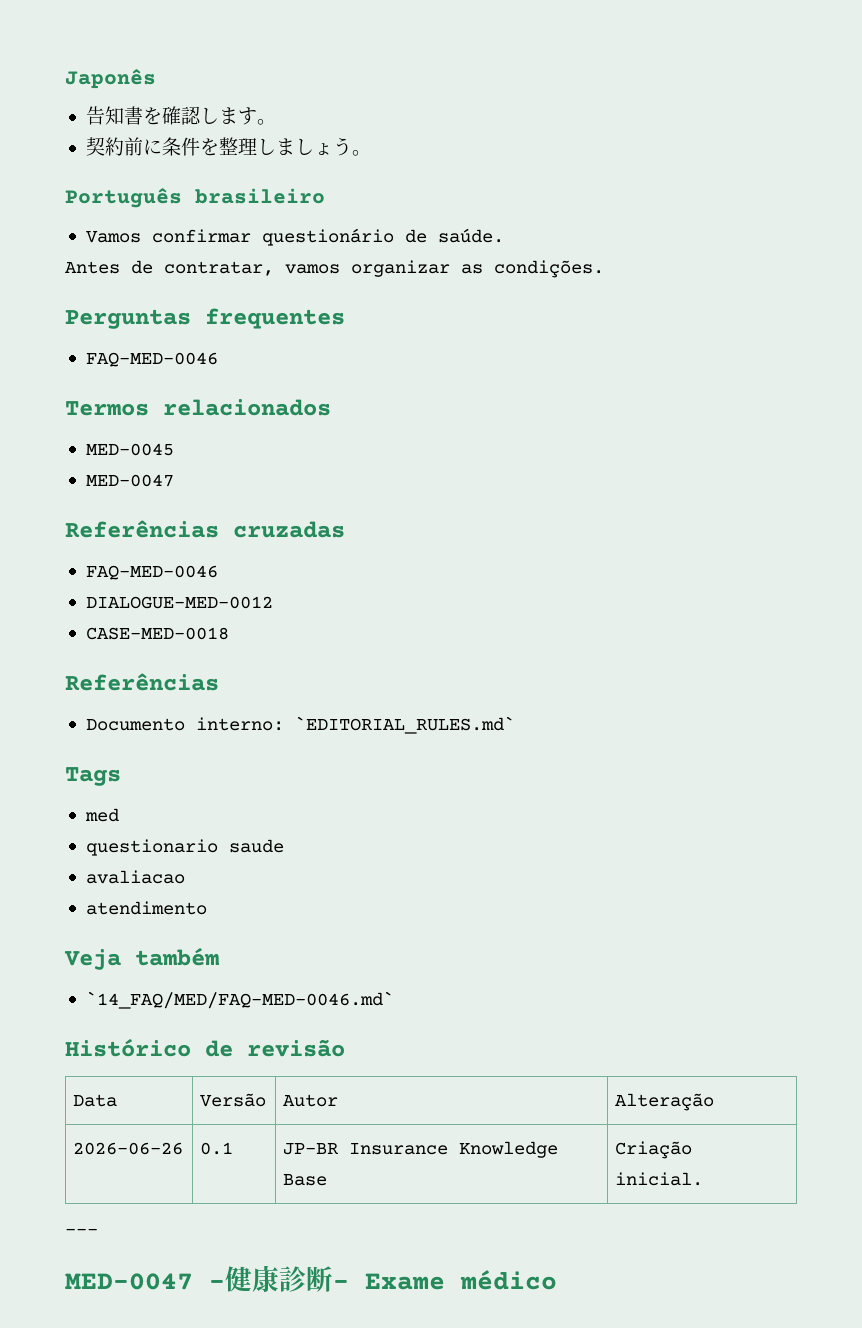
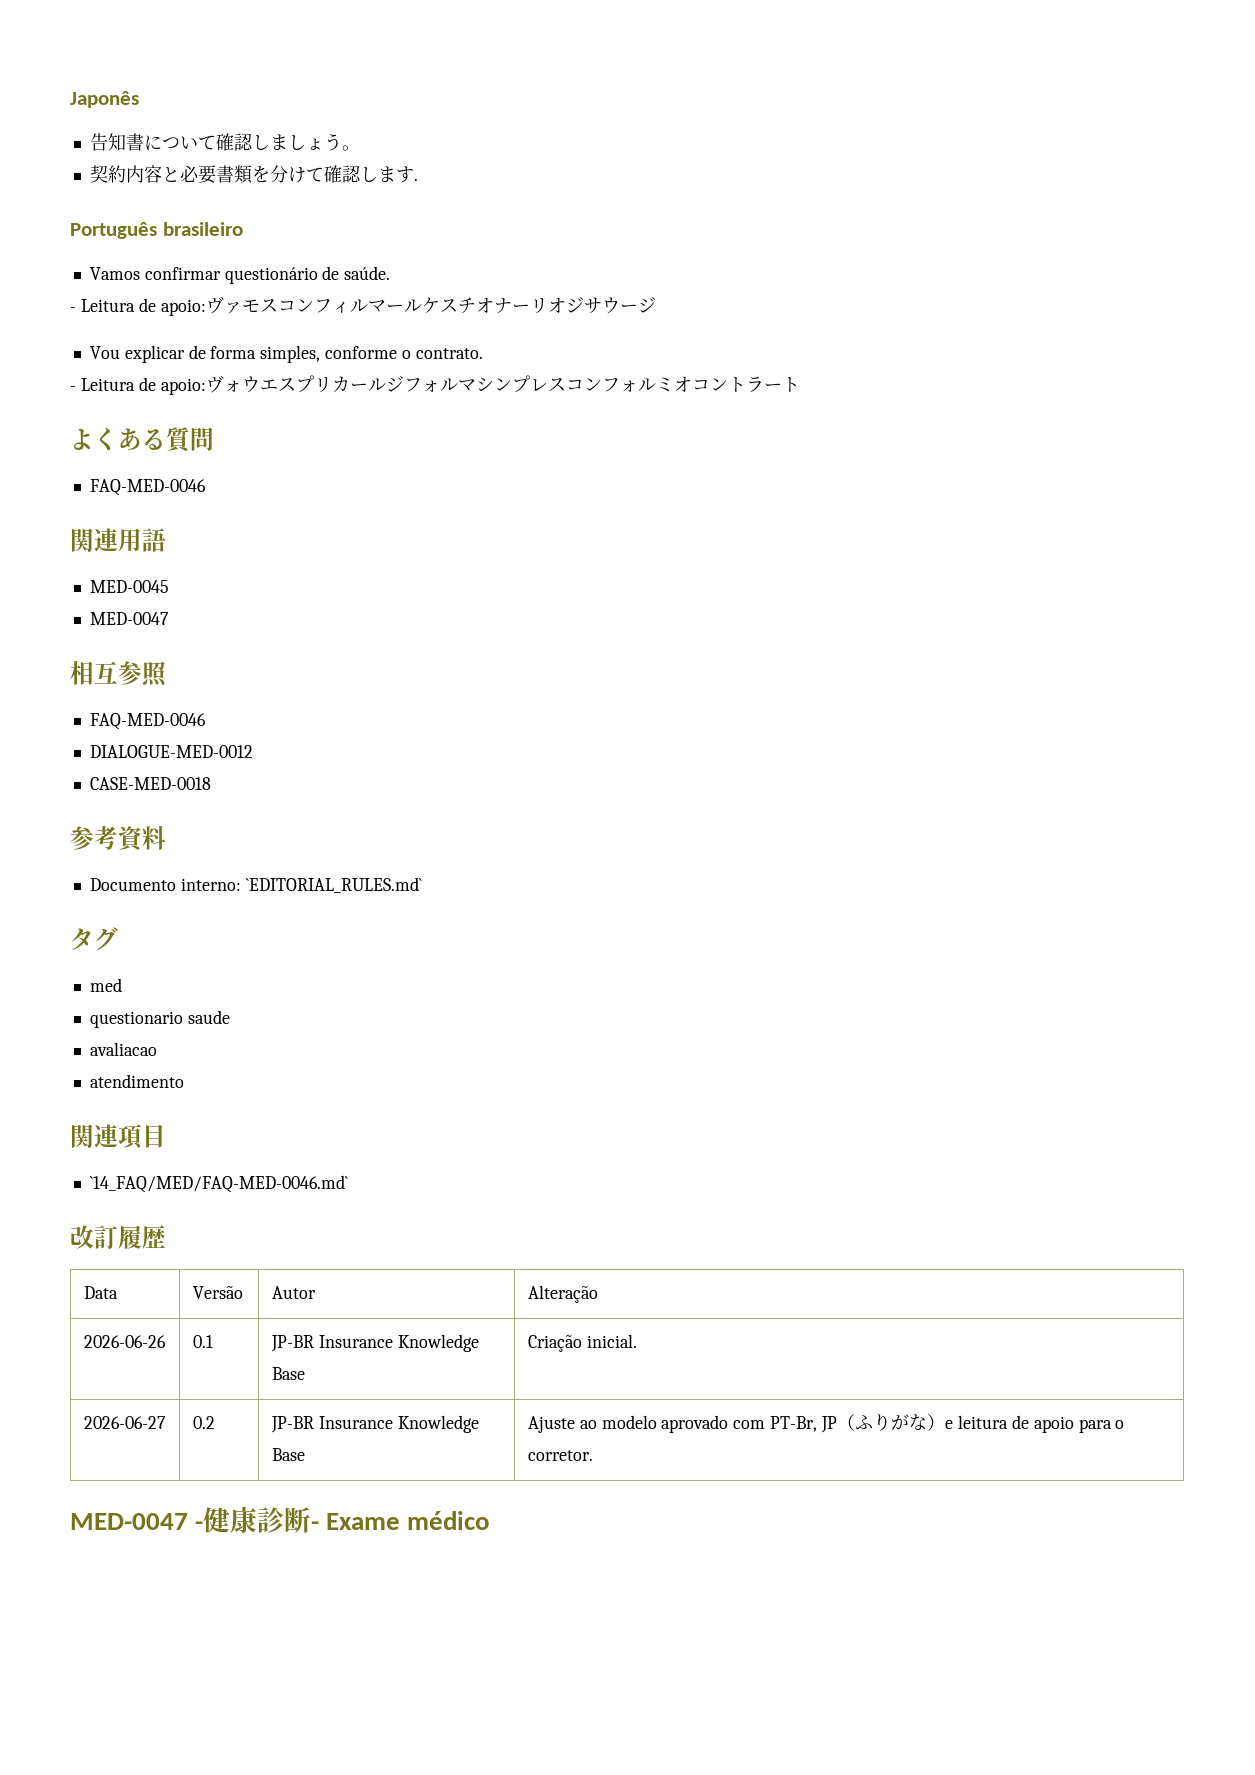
- 告知書を確認します。
- 契約前に条件を整理しましょう。
+ 告知書について確認しましょう。
+ 契約内容と必要書類を分けて確認します.
- Antes de contratar, vamos organizar as condições.
- Perguntas frequentes
+ - Leitura de apoio:ヴァモスコンフィルマールケスチオナーリオジサウージ
+ Vou explicar de forma simples, conforme o contrato.
+ - Leitura de apoio:ヴォウエスプリカールジフォルマシンプレスコンフォルミオコントラート
+ よくある質問
  FAQ-MED-0046
- Termos relacionados
+ 関連用語
- Referências cruzadas
+ 相互参照
  CASE-MED-0018
- Referências
+ 参考資料
- Tags
+ タグ
- Veja também
+ 関連項目
- Histórico de revisão
+ 改訂履歴
- ---
+ 2026-06-27 | 0.2 | JP-BR Insurance Knowledge Base | Ajuste ao modelo aprovado com PT-Br, JP（ふりがな）e leitura de apoio para o corretor.

